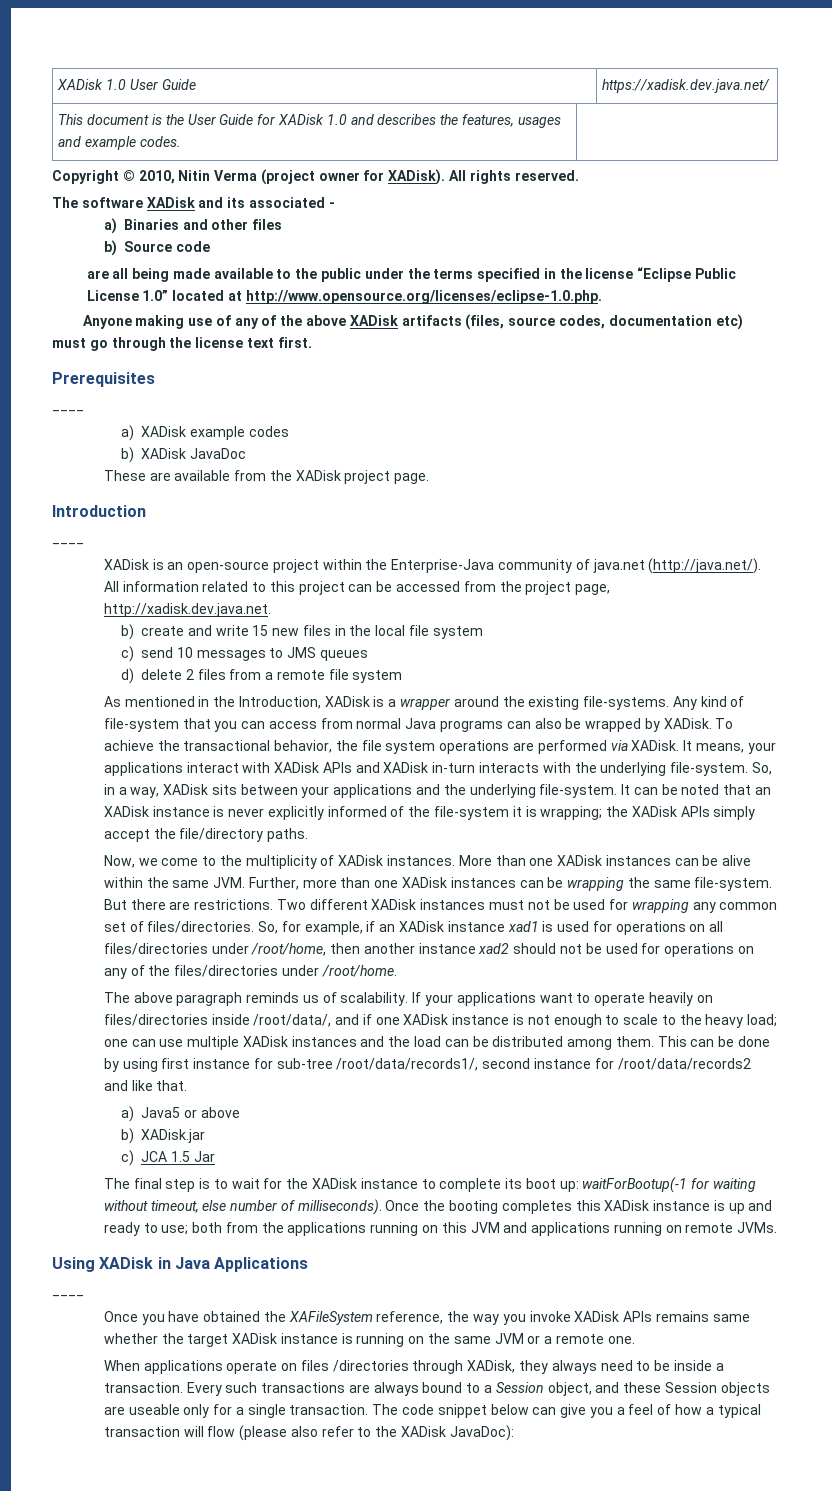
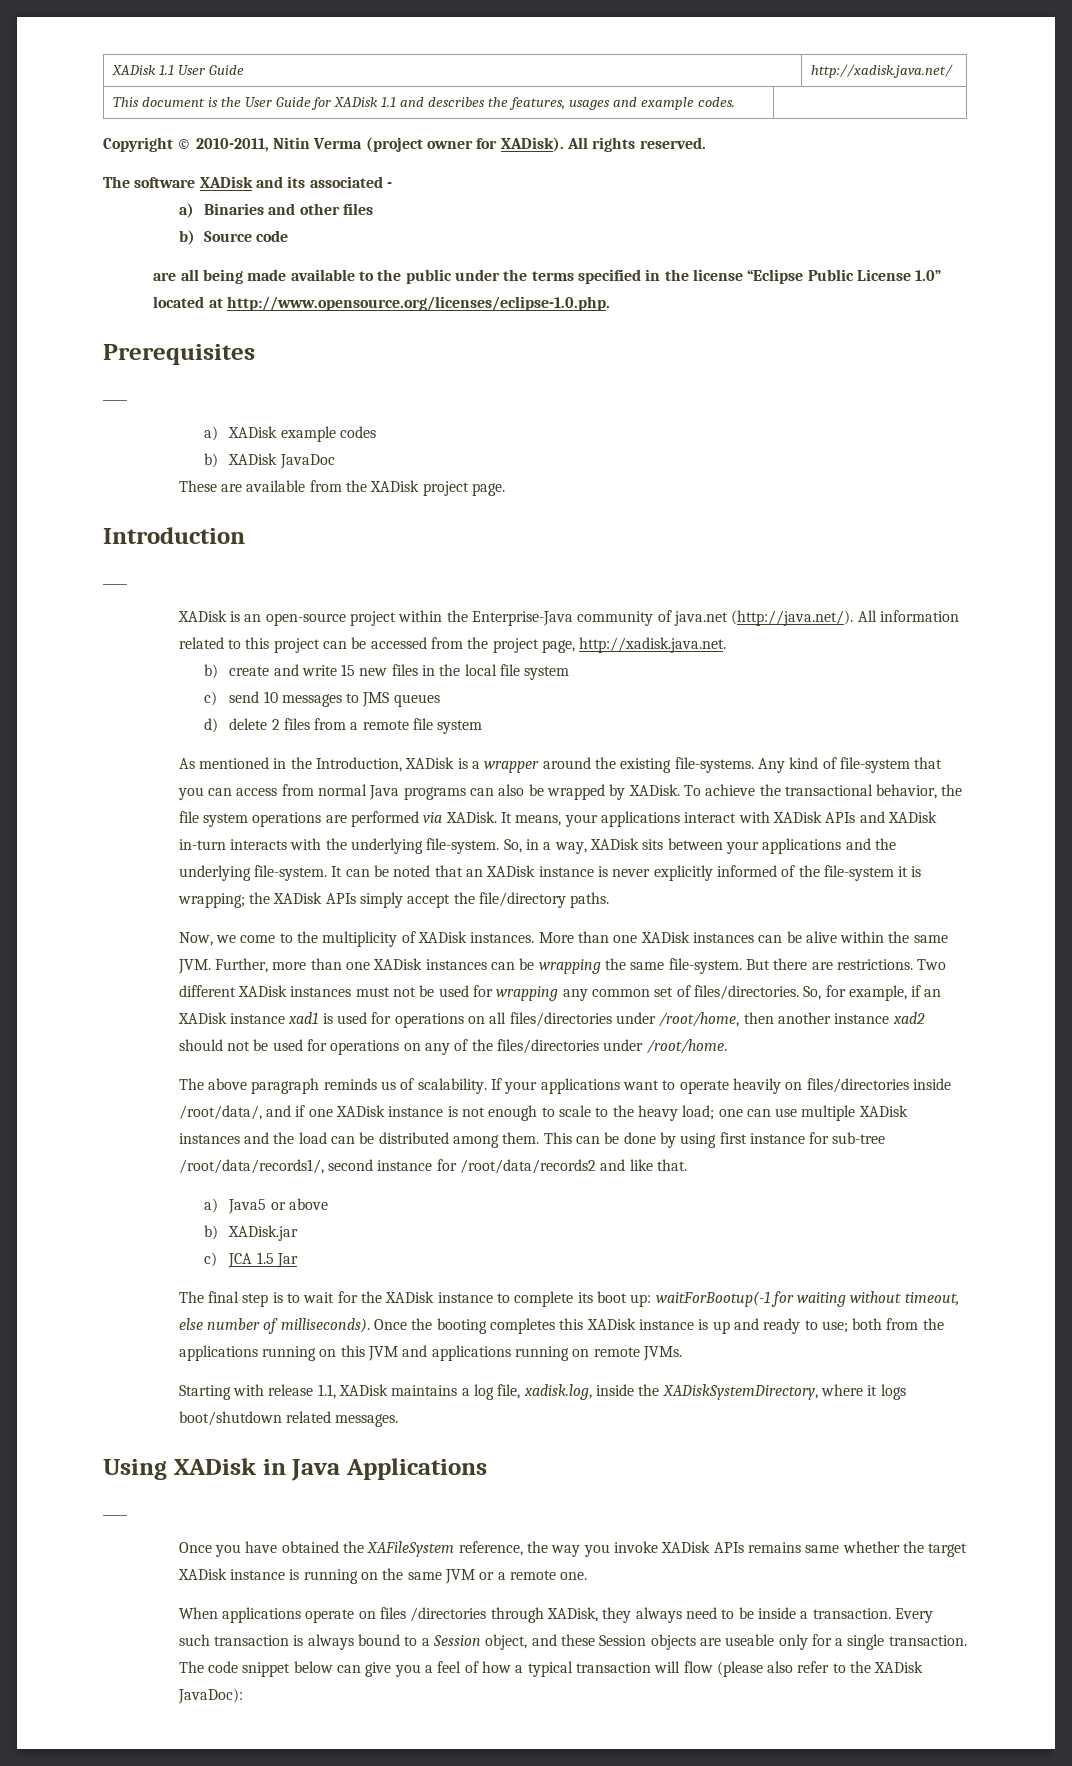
- XADisk 1.0 User Guide | https://xadisk.dev.java.net/
+ XADisk 1.1 User Guide | http://xadisk.java.net/
- This document is the User Guide for XADisk 1.0 and describes the features, usages and example codes. |
+ This document is the User Guide for XADisk 1.1 and describes the features, usages and example codes. |
- Copyright © 2010, Nitin Verma (project owner for XADisk).
+ Copyright © 2010-2011, Nitin Verma (project owner for XADisk).
- Anyone making use of any of the above XADisk artifacts (files, source codes, documentation etc) must go through the license text first.
- XADisk is an open-source project within the Enterprise-Java community of java.net (http://java.net/). All information related to this project can be accessed from the project page, http://xadisk.dev.java.net.
+ XADisk is an open-source project within the Enterprise-Java community of java.net (http://java.net/). All information related to this project can be accessed from the project page, http://xadisk.java.net.
+ Starting with release 1.1, XADisk maintains a log file, xadisk.log, inside the XADiskSystemDirectory, where it logs boot/shutdown related messages.
- Every such transactions are always bound to a Session object, and these Session objects are useable only for a single transaction.
+ Every such transaction is always bound to a Session object, and these Session objects are useable only for a single transaction.

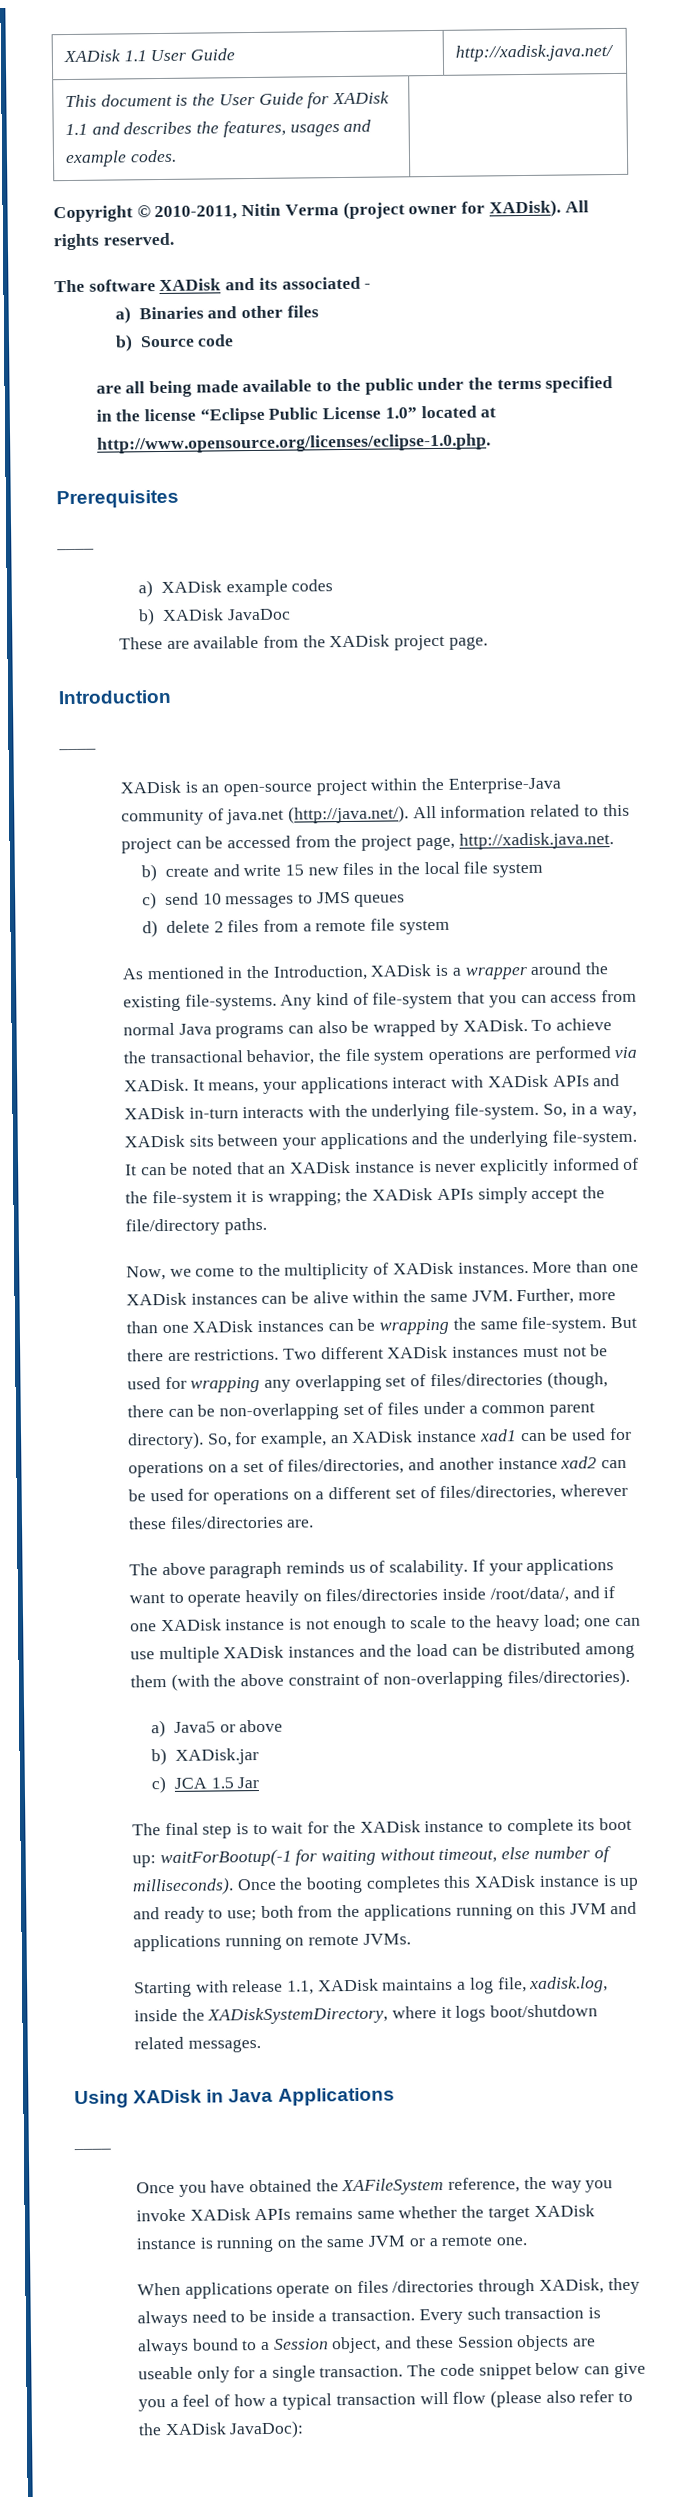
- Two different XADisk instances must not be used for wrapping any common set of files/directories.
+ Two different XADisk instances must not be used for wrapping any overlapping set of files/directories (though, there can be non-overlapping set of files under a common parent directory).
- So, for example, if an XADisk instance xad1 is used for operations on all files/directories under /root/home, then another instance xad2 should not be used for operations on any of the files/directories under /root/home.
+ So, for example, an XADisk instance xad1 can be used for operations on a set of files/directories, and another instance xad2 can be used for operations on a different set of files/directories, wherever these files/directories are.
- If your applications want to operate heavily on files/directories inside /root/data/, and if one XADisk instance is not enough to scale to the heavy load; one can use multiple XADisk instances and the load can be distributed among them. This can be done by using first instance for sub-tree /root/data/records1/, second instance for /root/data/records2 and like that.
+ If your applications want to operate heavily on files/directories inside /root/data/, and if one XADisk instance is not enough to scale to the heavy load; one can use multiple XADisk instances and the load can be distributed among them (with the above constraint of non-overlapping files/directories).

